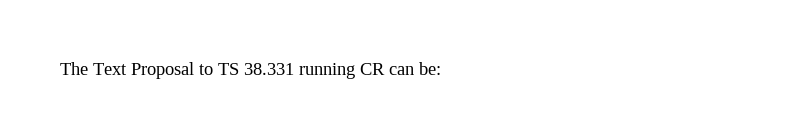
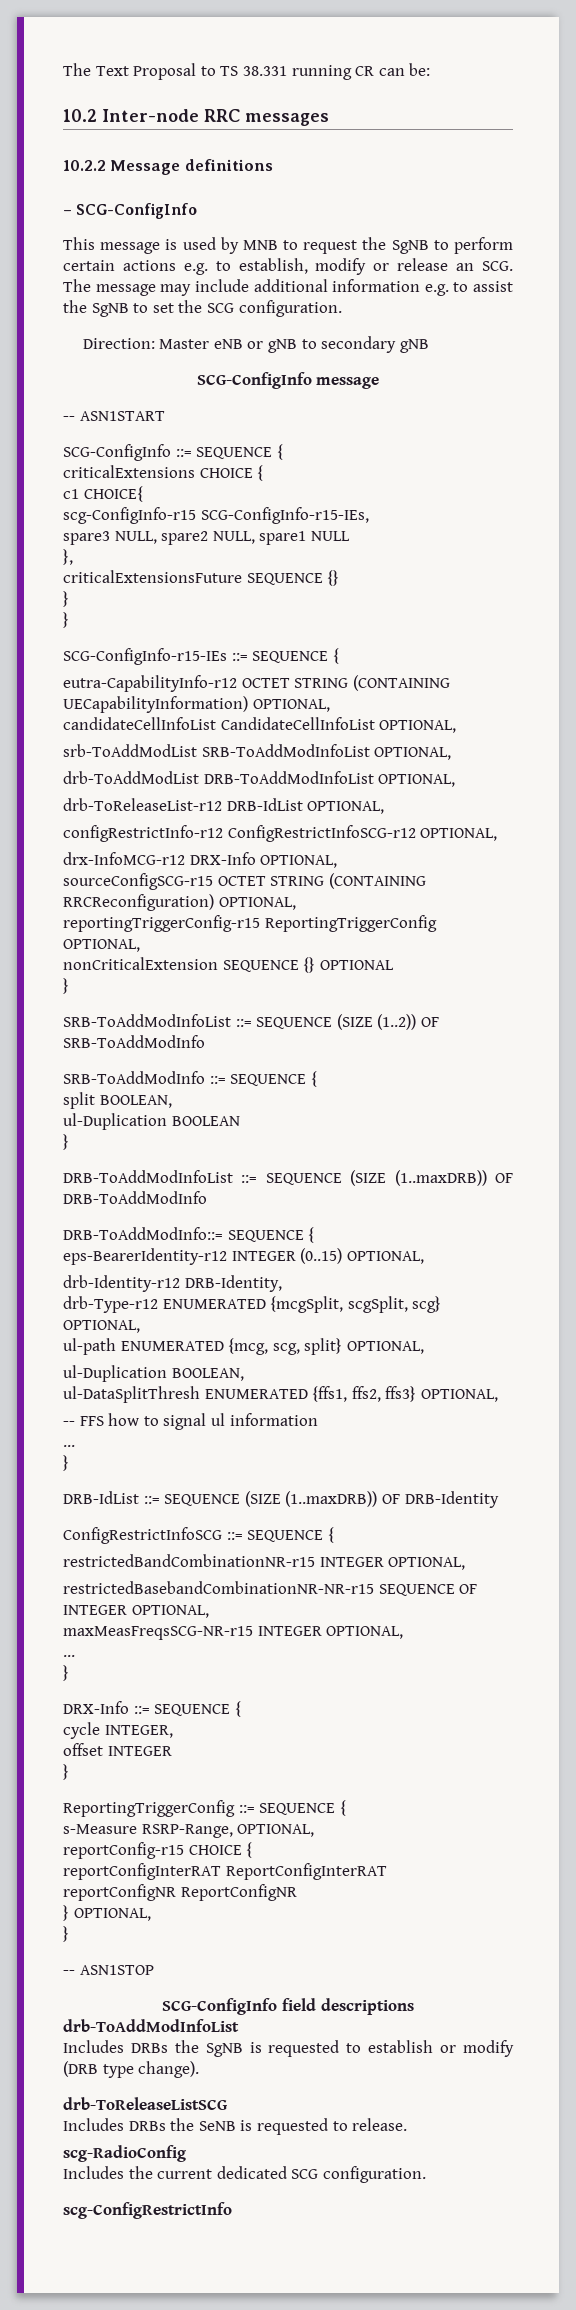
+ 10.2 Inter-node RRC messages
+ 10.2.2 Message definitions
+ – SCG-ConfigInfo
+ This message is used by MNB to request the SgNB to perform certain actions e.g. to establish, modify or release an SCG. The message may include additional information e.g. to assist the SgNB to set the SCG configuration.
+ Direction: Master eNB or gNB to secondary gNB
+ SCG-ConfigInfo message
+ -- ASN1START
+ SCG-ConfigInfo ::= SEQUENCE {
+ criticalExtensions CHOICE {
+ c1 CHOICE{
+ scg-ConfigInfo-r15 SCG-ConfigInfo-r15-IEs,
+ spare3 NULL, spare2 NULL, spare1 NULL
+ },
+ criticalExtensionsFuture SEQUENCE {}
+ }
+ }
+ SCG-ConfigInfo-r15-IEs ::= SEQUENCE {
+ eutra-CapabilityInfo-r12 OCTET STRING (CONTAINING UECapabilityInformation) OPTIONAL,
+ candidateCellInfoList CandidateCellInfoList OPTIONAL,
+ srb-ToAddModList SRB-ToAddModInfoList OPTIONAL,
+ drb-ToAddModList DRB-ToAddModInfoList OPTIONAL,
+ drb-ToReleaseList-r12 DRB-IdList OPTIONAL,
+ configRestrictInfo-r12 ConfigRestrictInfoSCG-r12 OPTIONAL,
+ drx-InfoMCG-r12 DRX-Info OPTIONAL,
+ sourceConfigSCG-r15 OCTET STRING (CONTAINING RRCReconfiguration) OPTIONAL,
+ reportingTriggerConfig-r15 ReportingTriggerConfig OPTIONAL,
+ nonCriticalExtension SEQUENCE {} OPTIONAL
+ }
+ SRB-ToAddModInfoList ::= SEQUENCE (SIZE (1..2)) OF SRB-ToAddModInfo
+ SRB-ToAddModInfo ::= SEQUENCE {
+ split BOOLEAN,
+ ul-Duplication BOOLEAN
+ }
+ DRB-ToAddModInfoList ::= SEQUENCE (SIZE (1..maxDRB)) OF DRB-ToAddModInfo
+ DRB-ToAddModInfo::= SEQUENCE {
+ eps-BearerIdentity-r12 INTEGER (0..15) OPTIONAL,
+ drb-Identity-r12 DRB-Identity,
+ drb-Type-r12 ENUMERATED {mcgSplit, scgSplit, scg} OPTIONAL,
+ ul-path ENUMERATED {mcg, scg, split} OPTIONAL,
+ ul-Duplication BOOLEAN,
+ ul-DataSplitThresh ENUMERATED {ffs1, ffs2, ffs3} OPTIONAL,
+ -- FFS how to signal ul information
+ ...
+ }
+ DRB-IdList ::= SEQUENCE (SIZE (1..maxDRB)) OF DRB-Identity
+ ConfigRestrictInfoSCG ::= SEQUENCE {
+ restrictedBandCombinationNR-r15 INTEGER OPTIONAL,
+ restrictedBasebandCombinationNR-NR-r15 SEQUENCE OF INTEGER OPTIONAL,
+ maxMeasFreqsSCG-NR-r15 INTEGER OPTIONAL,
+ ...
+ }
+ DRX-Info ::= SEQUENCE {
+ cycle INTEGER,
+ offset INTEGER
+ }
+ ReportingTriggerConfig ::= SEQUENCE {
+ s-Measure RSRP-Range, OPTIONAL,
+ reportConfig-r15 CHOICE {
+ reportConfigInterRAT ReportConfigInterRAT
+ reportConfigNR ReportConfigNR
+ } OPTIONAL,
+ }
+ -- ASN1STOP
+ SCG-ConfigInfo field descriptions
+ drb-ToAddModInfoList
+ Includes DRBs the SgNB is requested to establish or modify (DRB type change).
+ drb-ToReleaseListSCG
+ Includes DRBs the SeNB is requested to release.
+ scg-RadioConfig
+ Includes the current dedicated SCG configuration.
+ scg-ConfigRestrictInfo

